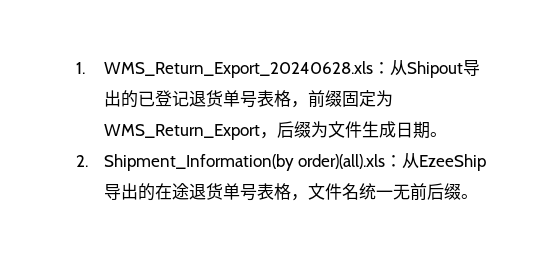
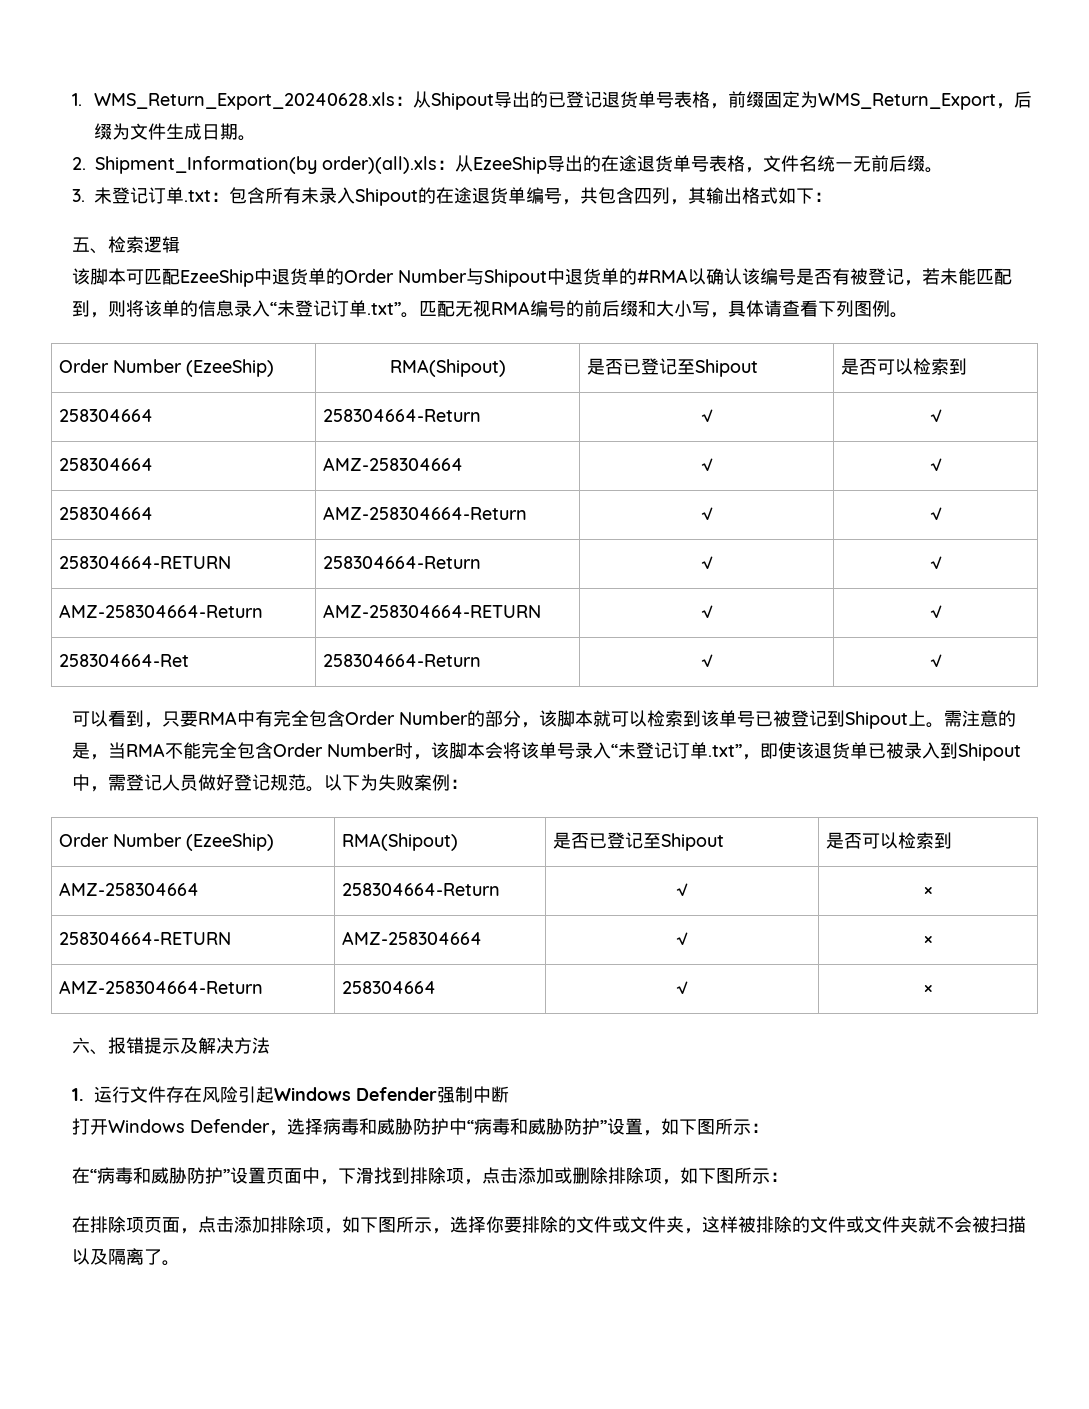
+ 3.未登记订单.txt：包含所有未录入Shipout的在途退货单编号，共包含四列，其输出格式如下：
+ 五、检索逻辑
+ 该脚本可匹配EzeeShip中退货单的Order Number与Shipout中退货单的#RMA以确认该编号是否有被登记，若未能匹配到，则将该单的信息录入“未登记订单.txt”。匹配无视RMA编号的前后缀和大小写，具体请查看下列图例。
+ Order Number (EzeeShip) | RMA(Shipout) | 是否已登记至Shipout | 是否可以检索到
+ 258304664 | 258304664-Return | √ | √
+ 258304664 | AMZ-258304664 | √ | √
+ 258304664 | AMZ-258304664-Return | √ | √
+ 258304664-RETURN | 258304664-Return | √ | √
+ AMZ-258304664-Return | AMZ-258304664-RETURN | √ | √
+ 258304664-Ret | 258304664-Return | √ | √
+ 可以看到，只要RMA中有完全包含Order Number的部分，该脚本就可以检索到该单号已被登记到Shipout上。需注意的是，当RMA不能完全包含Order Number时，该脚本会将该单号录入“未登记订单.txt”，即使该退货单已被录入到Shipout中，需登记人员做好登记规范。以下为失败案例：
+ Order Number (EzeeShip) | RMA(Shipout) | 是否已登记至Shipout | 是否可以检索到
+ AMZ-258304664 | 258304664-Return | √ | ×
+ 258304664-RETURN | AMZ-258304664 | √ | ×
+ AMZ-258304664-Return | 258304664 | √ | ×
+ 六、报错提示及解决方法
+ 1.运行文件存在风险引起Windows Defender强制中断
+ 打开Windows Defender，选择病毒和威胁防护中“病毒和威胁防护”设置，如下图所示：
+ 在“病毒和威胁防护”设置页面中，下滑找到排除项，点击添加或删除排除项，如下图所示：
+ 在排除项页面，点击添加排除项，如下图所示，选择你要排除的文件或文件夹，这样被排除的文件或文件夹就不会被扫描以及隔离了。

